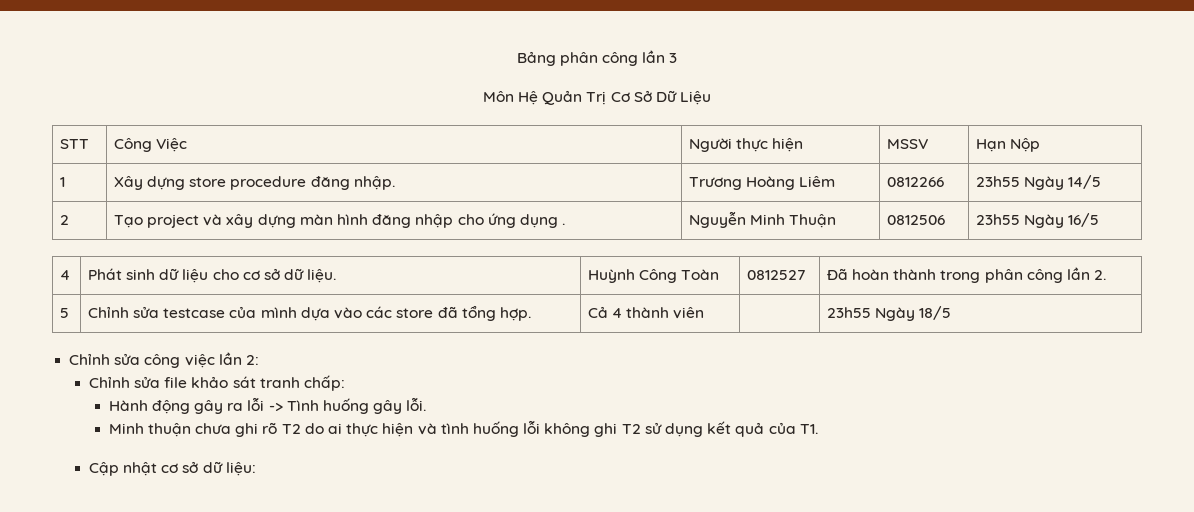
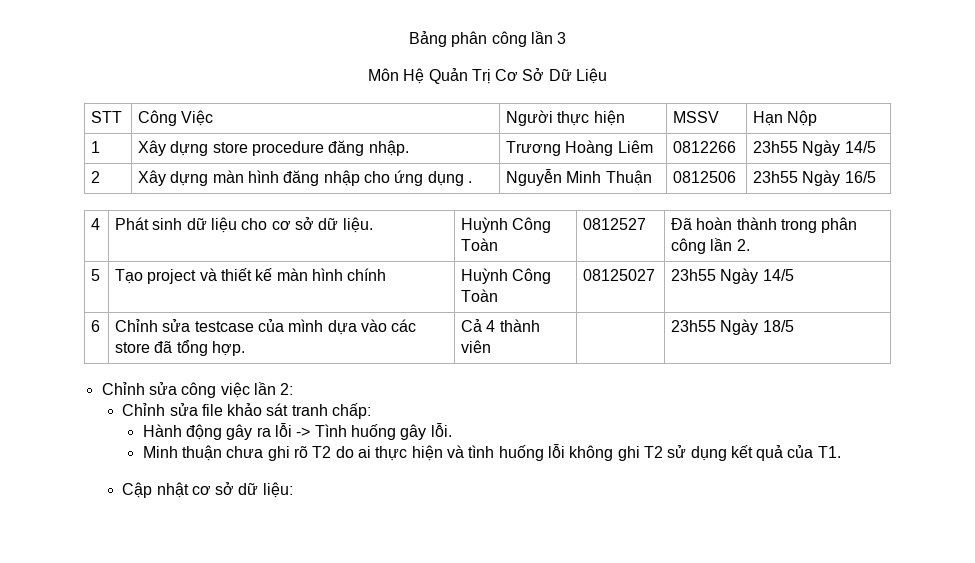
- 2 | Tạo project và xây dựng màn hình đăng nhập cho ứng dụng . | Nguyễn Minh Thuận | 0812506 | 23h55 Ngày 16/5
+ 2 | Xây dựng màn hình đăng nhập cho ứng dụng . | Nguyễn Minh Thuận | 0812506 | 23h55 Ngày 16/5
- 5 | Chỉnh sửa testcase của mình dựa vào các store đã tổng hợp. | Cả 4 thành viên | | 23h55 Ngày 18/5
+ 5 | Tạo project và thiết kế màn hình chính | Huỳnh Công Toàn | 08125027 | 23h55 Ngày 14/5
+ 6 | Chỉnh sửa testcase của mình dựa vào các store đã tổng hợp. | Cả 4 thành viên | | 23h55 Ngày 18/5

